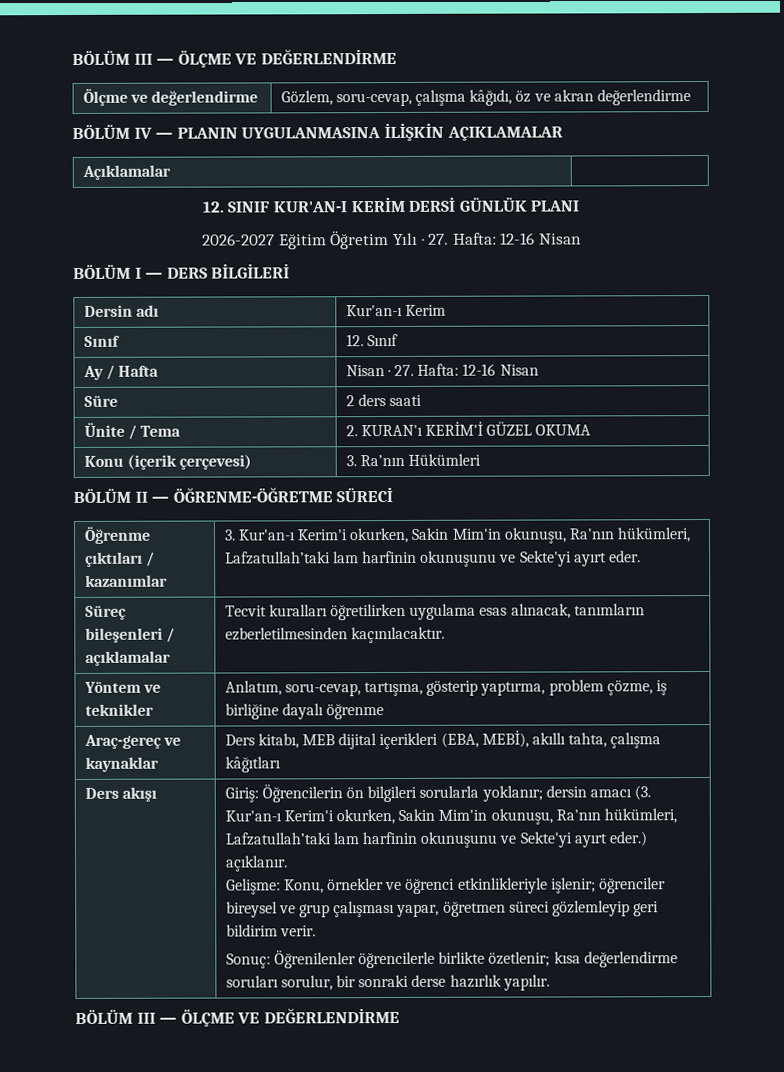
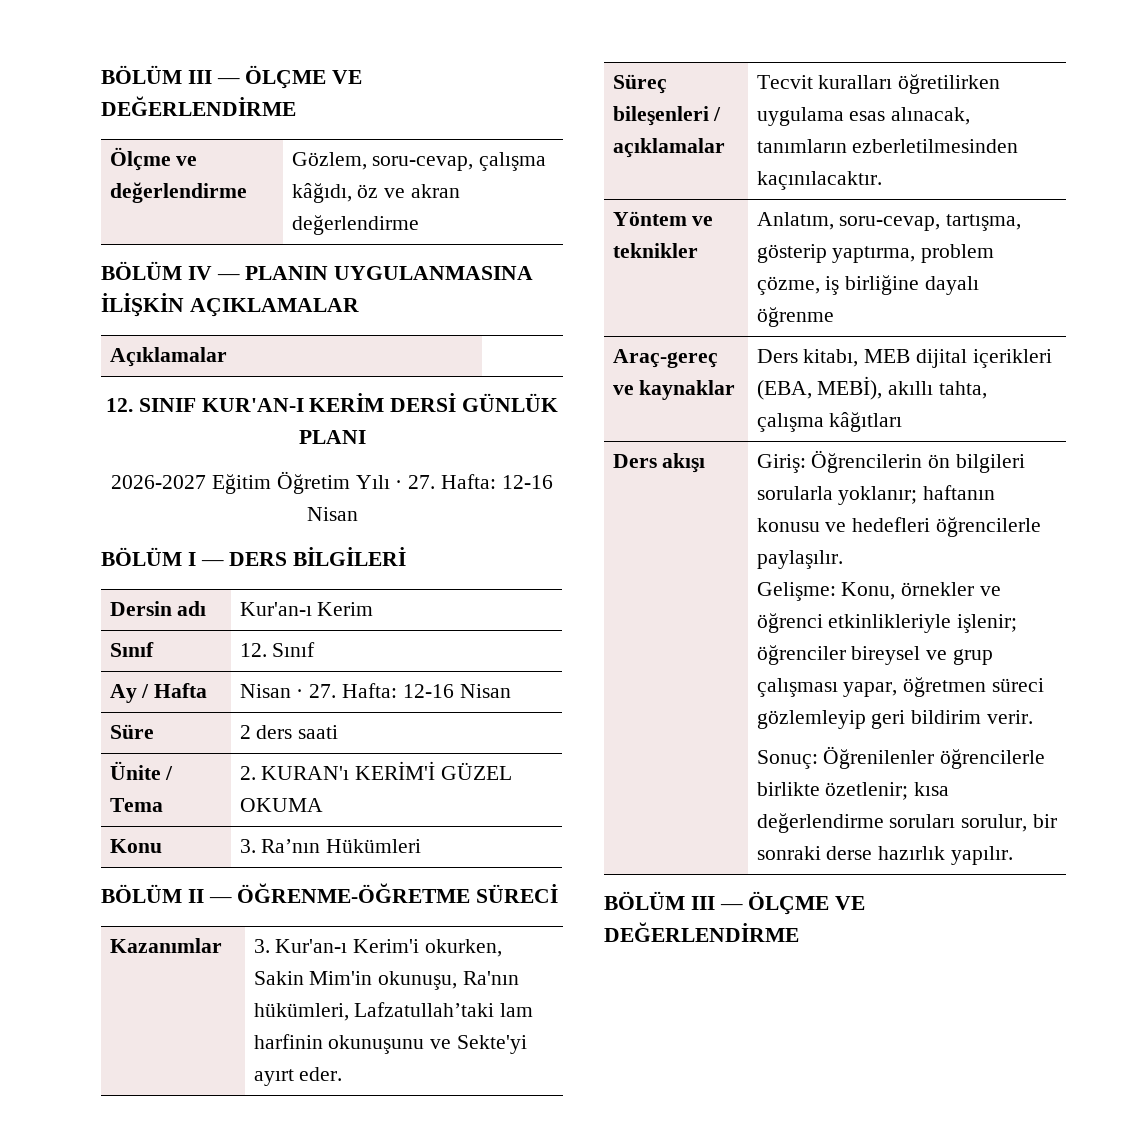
- Konu (içerik çerçevesi) | 3. Ra’nın Hükümleri
+ Konu | 3. Ra’nın Hükümleri
- Öğrenme çıktıları / kazanımlar | 3. Kur'an-ı Kerim'i okurken, Sakin Mim'in okunuşu, Ra'nın hükümleri, Lafzatullah’taki lam harfinin okunuşunu ve Sekte'yi ayırt eder.
+ Kazanımlar | 3. Kur'an-ı Kerim'i okurken, Sakin Mim'in okunuşu, Ra'nın hükümleri, Lafzatullah’taki lam harfinin okunuşunu ve Sekte'yi ayırt eder.
- Giriş: Öğrencilerin ön bilgileri sorularla yoklanır; dersin amacı (3. Kur'an-ı Kerim'i okurken, Sakin Mim'in okunuşu, Ra'nın hükümleri, Lafzatullah’taki lam harfinin okunuşunu ve Sekte'yi ayırt eder.) açıklanır.
+ Giriş: Öğrencilerin ön bilgileri sorularla yoklanır; haftanın konusu ve hedefleri öğrencilerle paylaşılır.

